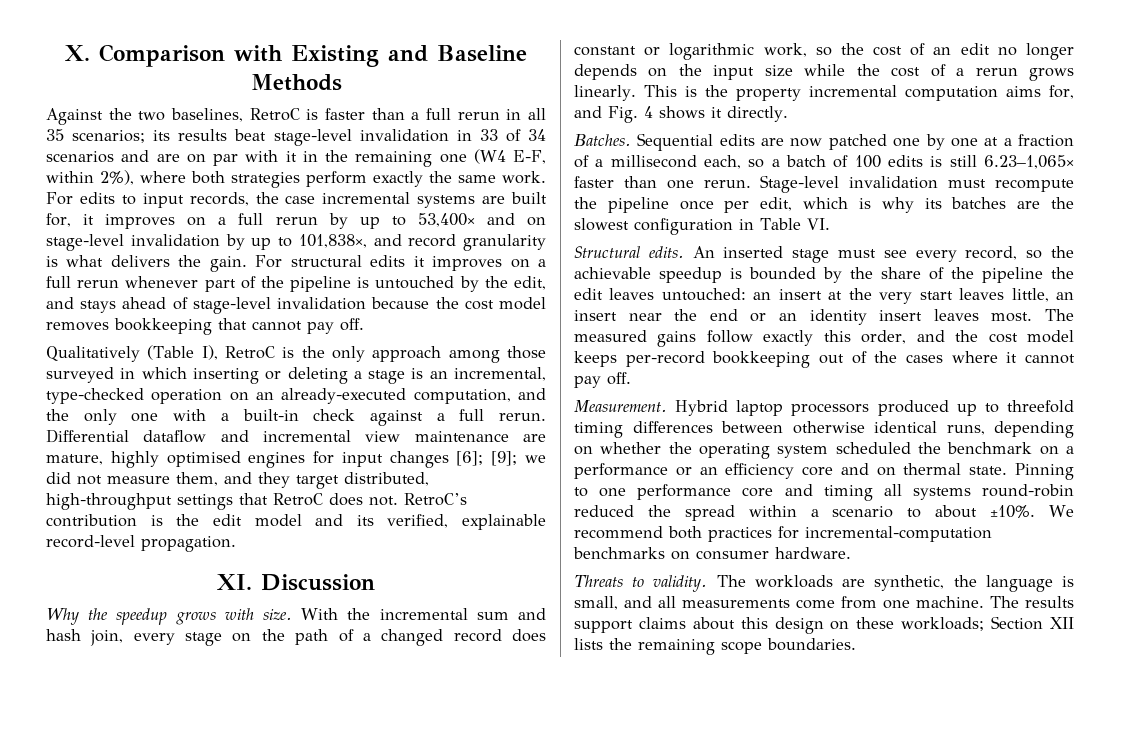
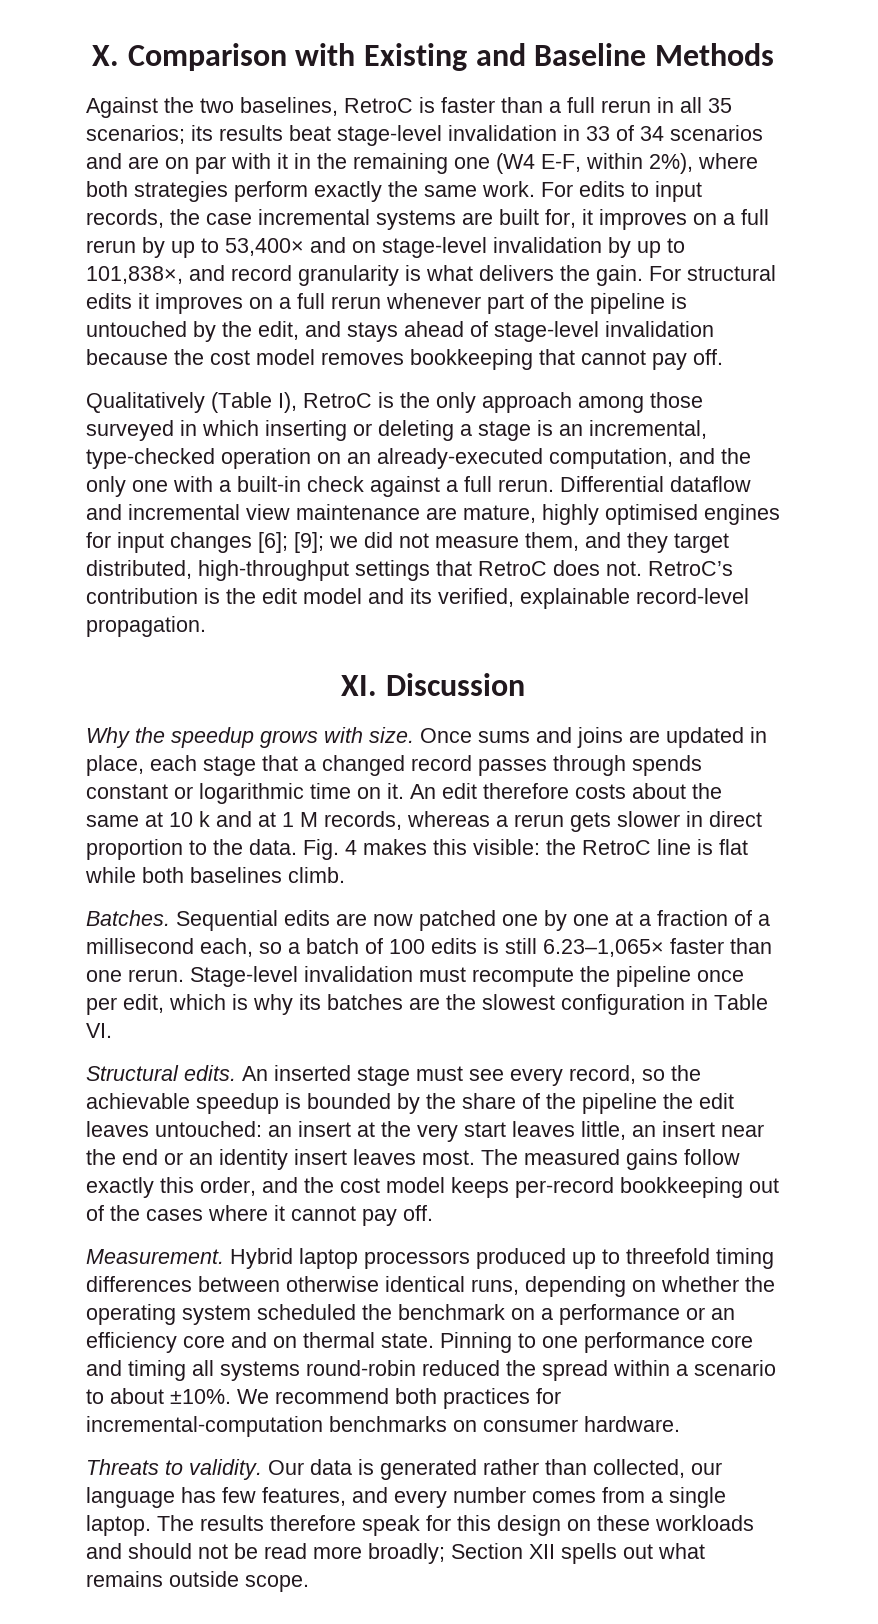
- With the incremental sum and hash join, every stage on the path of a changed record does constant or logarithmic work, so the cost of an edit no longer depends on the input size while the cost of a rerun grows linearly. This is the property incremental computation aims for, and Fig. 4 shows it directly.
+ Once sums and joins are updated in place, each stage that a changed record passes through spends constant or logarithmic time on it. An edit therefore costs about the same at 10 k and at 1 M records, whereas a rerun gets slower in direct proportion to the data. Fig. 4 makes this visible: the RetroC line is flat while both baselines climb.
- The workloads are synthetic, the language is small, and all measurements come from one machine. The results support claims about this design on these workloads; Section XII lists the remaining scope boundaries.
+ Our data is generated rather than collected, our language has few features, and every number comes from a single laptop. The results therefore speak for this design on these workloads and should not be read more broadly; Section XII spells out what remains outside scope.

